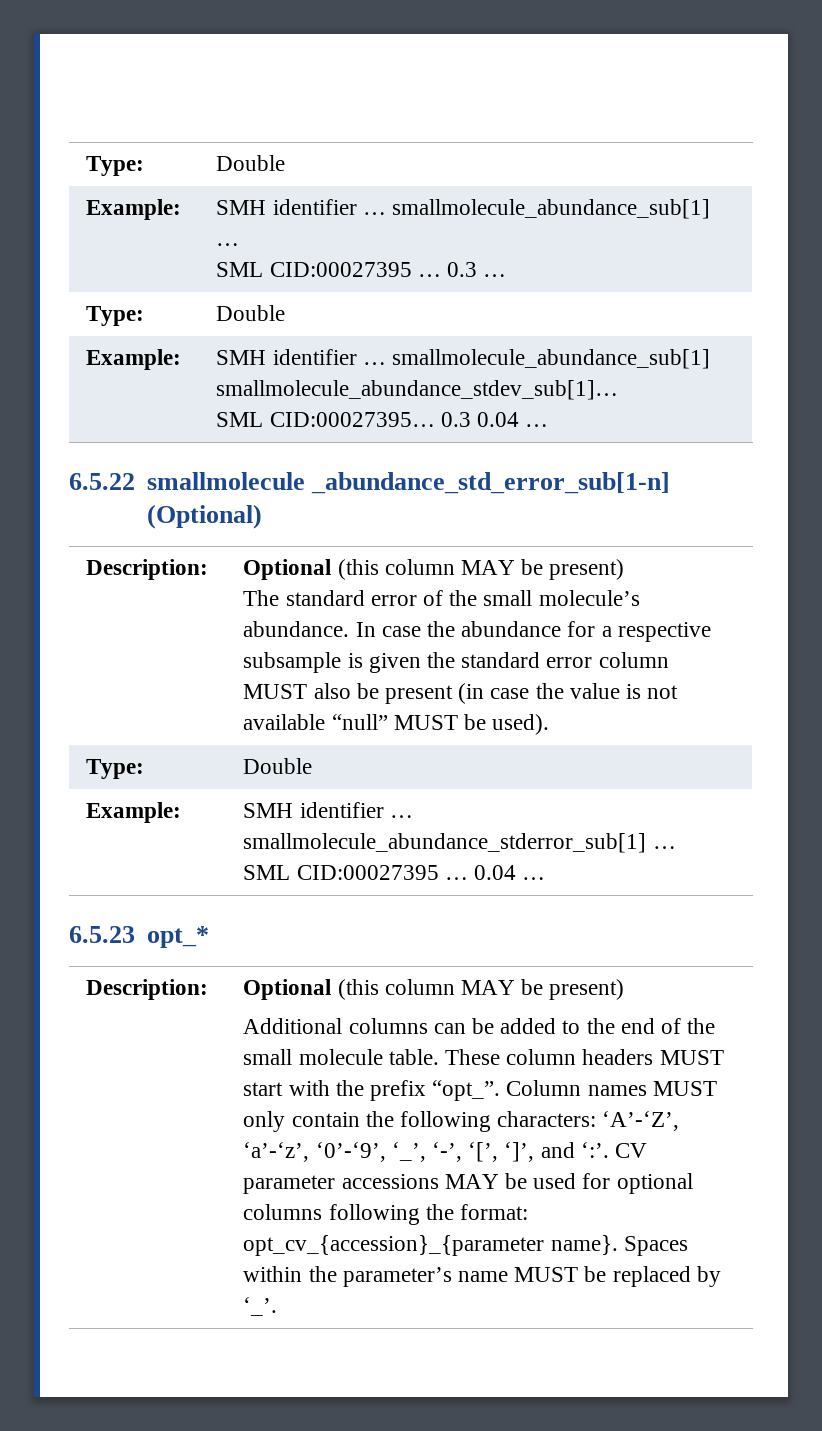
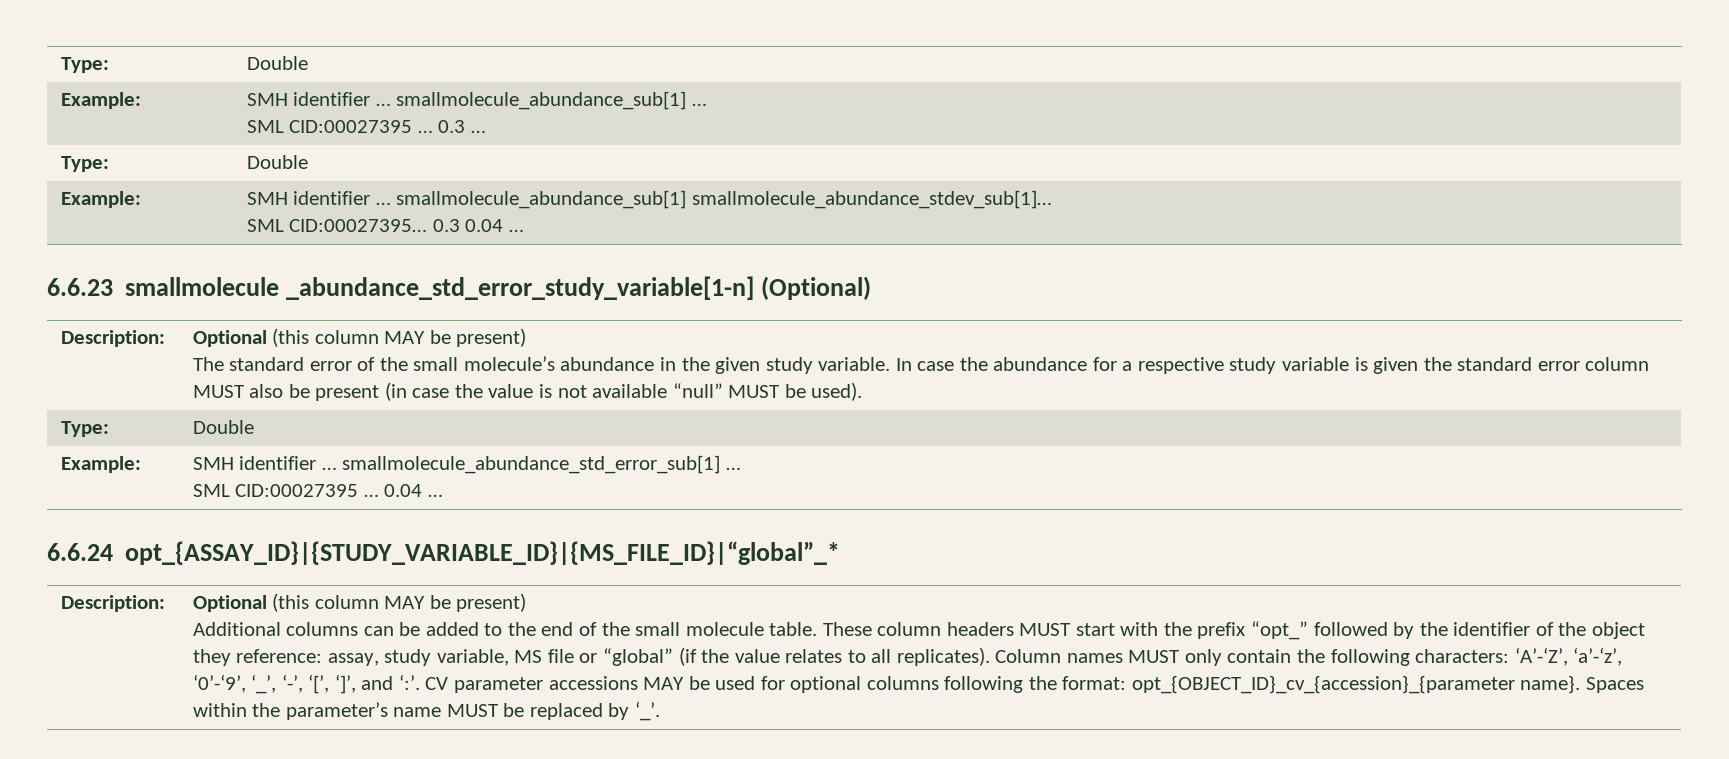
- 6.5.22 smallmolecule _abundance_std_error_sub[1-n] (Optional)
+ 6.6.23 smallmolecule _abundance_std_error_study_variable[1-n] (Optional)
- The standard error of the small molecule’s abundance.
+ The standard error of the small molecule’s abundance in the given study variable.
- In case the abundance for a respective subsample is given the standard error column MUST also be present (in case the value is not available “null” MUST be used).
+ In case the abundance for a respective study variable is given the standard error column MUST also be present (in case the value is not available “null” MUST be used).
- Example: | SMH identifier … smallmolecule_abundance_stderror_sub[1] …
+ Example: | SMH identifier … smallmolecule_abundance_std_error_sub[1] …
- 6.5.23 opt_*
+ 6.6.24 opt_{ASSAY_ID}|{STUDY_VARIABLE_ID}|{MS_FILE_ID}|“global”_*
- These column headers MUST start with the prefix “opt_”.
+ These column headers MUST start with the prefix “opt_” followed by the identifier of the object they reference: assay, study variable, MS file or “global” (if the value relates to all replicates).
- CV parameter accessions MAY be used for optional columns following the format: opt_cv_{accession}_{parameter name}.
+ CV parameter accessions MAY be used for optional columns following the format: opt_{OBJECT_ID}_cv_{accession}_{parameter name}.

